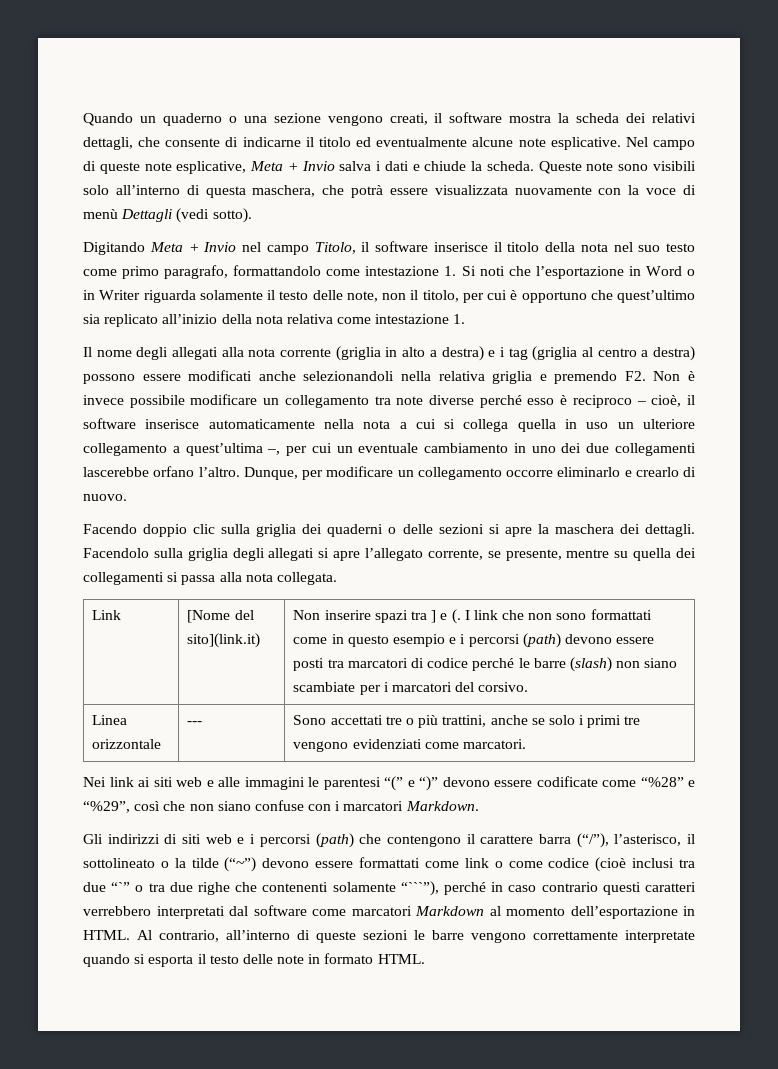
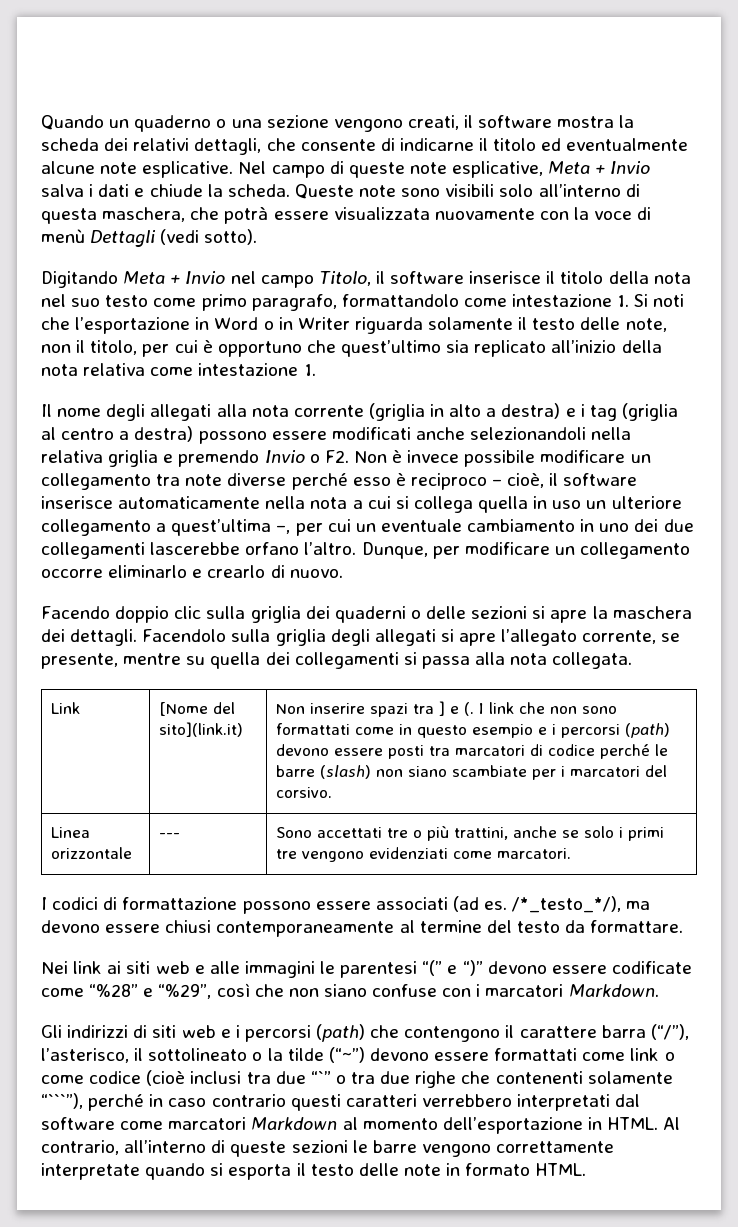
- Il nome degli allegati alla nota corrente (griglia in alto a destra) e i tag (griglia al centro a destra) possono essere modificati anche selezionandoli nella relativa griglia e premendo F2. Non è invece possibile modificare un collegamento tra note diverse perché esso è reciproco – cioè, il software inserisce automaticamente nella nota a cui si collega quella in uso un ulteriore collegamento a quest’ultima –, per cui un eventuale cambiamento in uno dei due collegamenti lascerebbe orfano l’altro.
+ Il nome degli allegati alla nota corrente (griglia in alto a destra) e i tag (griglia al centro a destra) possono essere modificati anche selezionandoli nella relativa griglia e premendo Invio o F2. Non è invece possibile modificare un collegamento tra note diverse perché esso è reciproco – cioè, il software inserisce automaticamente nella nota a cui si collega quella in uso un ulteriore collegamento a quest’ultima –, per cui un eventuale cambiamento in uno dei due collegamenti lascerebbe orfano l’altro.
+ I codici di formattazione possono essere associati (ad es. /*_testo_*/), ma devono essere chiusi contemporaneamente al termine del testo da formattare.

